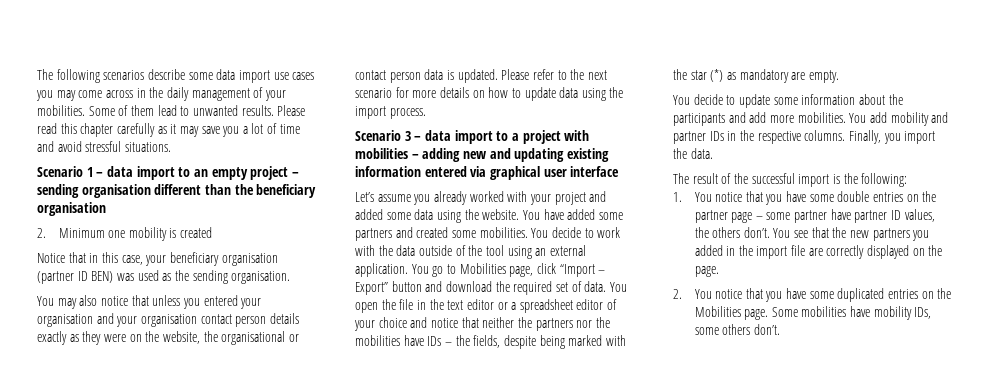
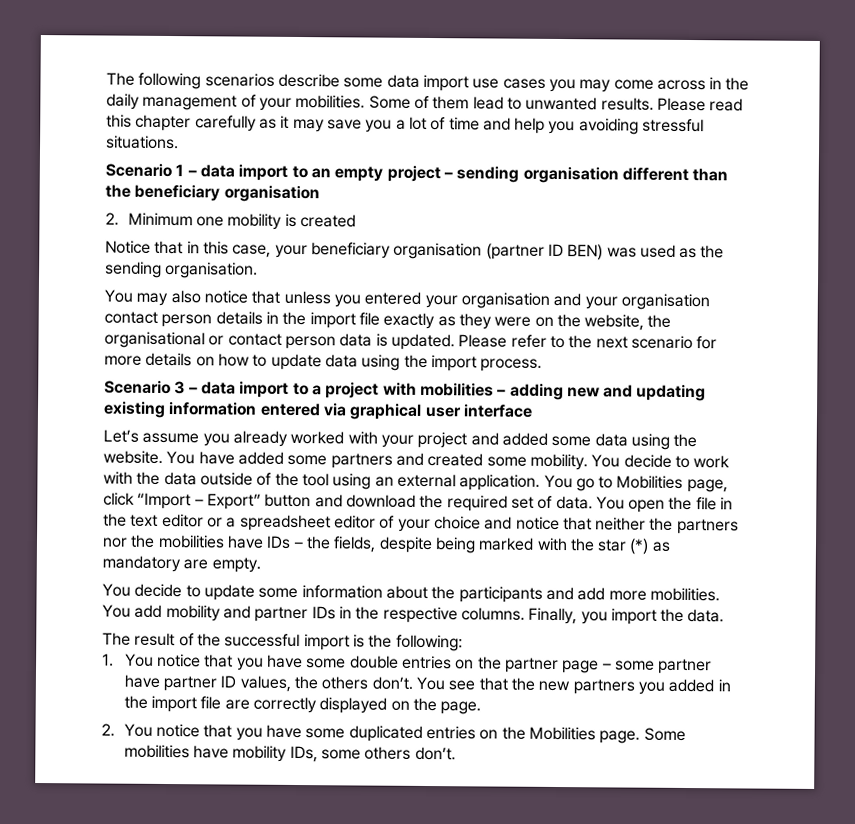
- Please read this chapter carefully as it may save you a lot of time and avoid stressful situations.
+ Please read this chapter carefully as it may save you a lot of time and help you avoiding stressful situations.
- You may also notice that unless you entered your organisation and your organisation contact person details exactly as they were on the website, the organisational or contact person data is updated.
+ You may also notice that unless you entered your organisation and your organisation contact person details in the import file exactly as they were on the website, the organisational or contact person data is updated.
- You have added some partners and created some mobilities.
+ You have added some partners and created some mobility.

